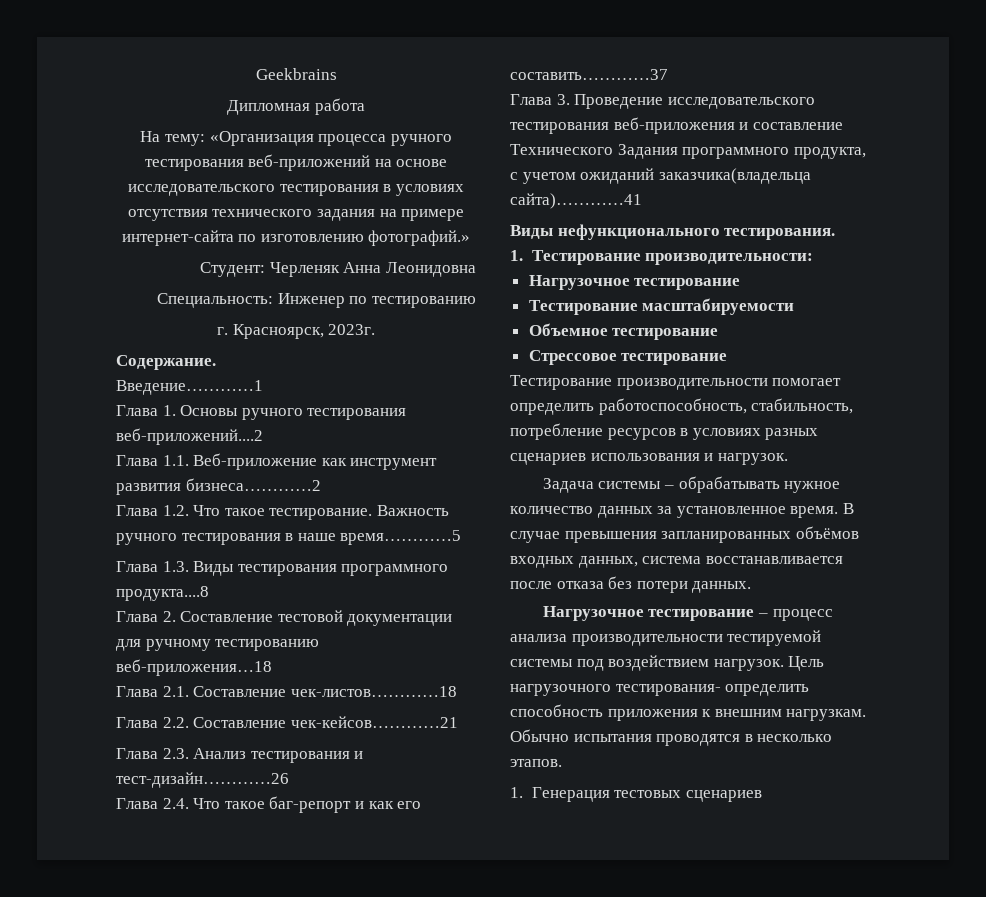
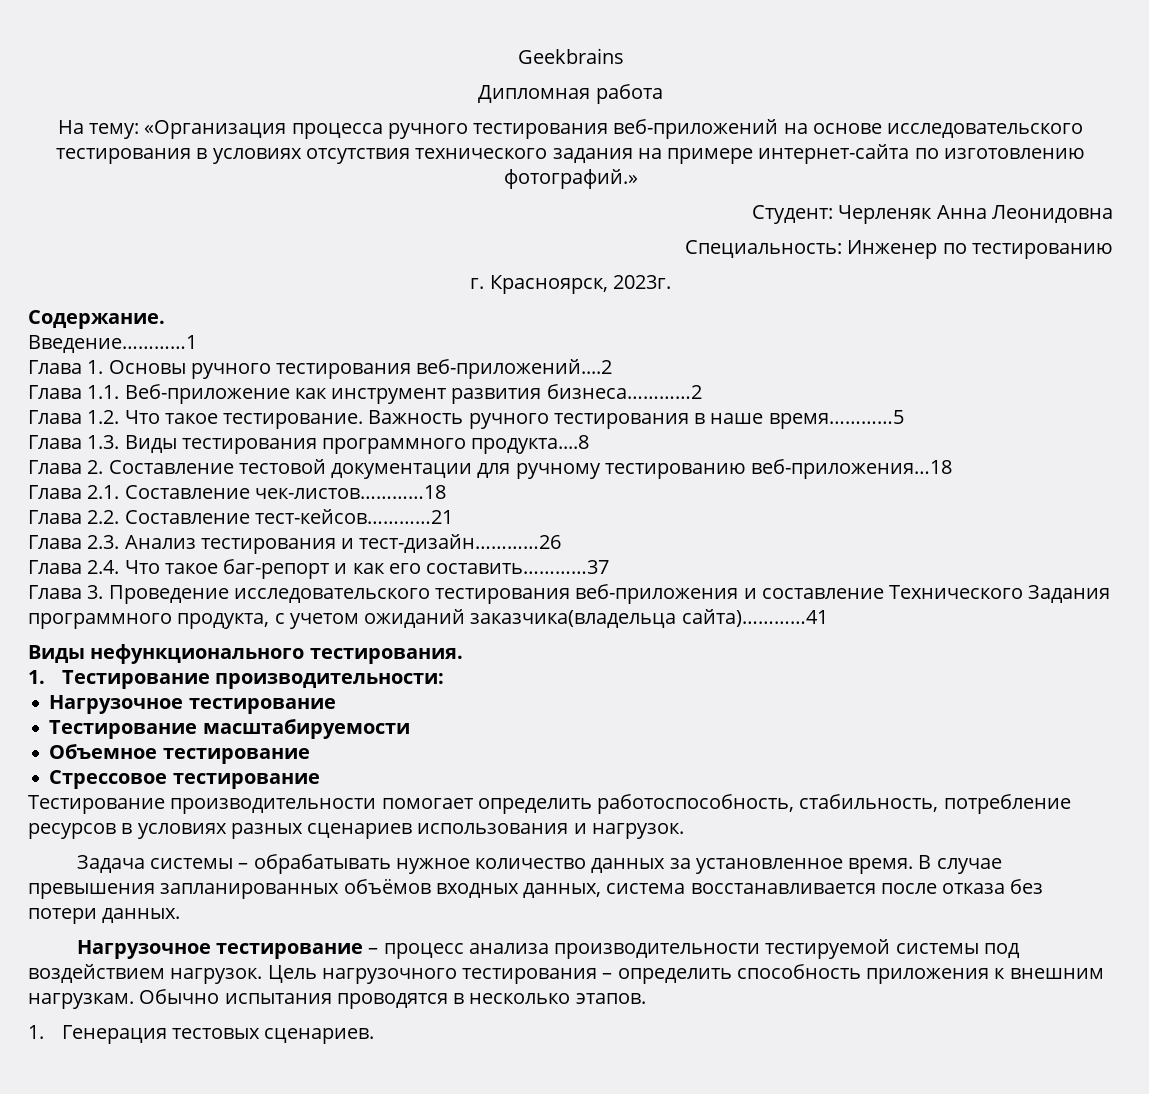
- Глава 2.2. Составление чек-кейсов…………21
+ Глава 2.2. Составление тест-кейсов…………21
- Цель нагрузочного тестирования- определить способность приложения к внешним нагрузкам.
+ Цель нагрузочного тестирования – определить способность приложения к внешним нагрузкам.
- 1. Генерация тестовых сценариев
+ 1. Генерация тестовых сценариев.

